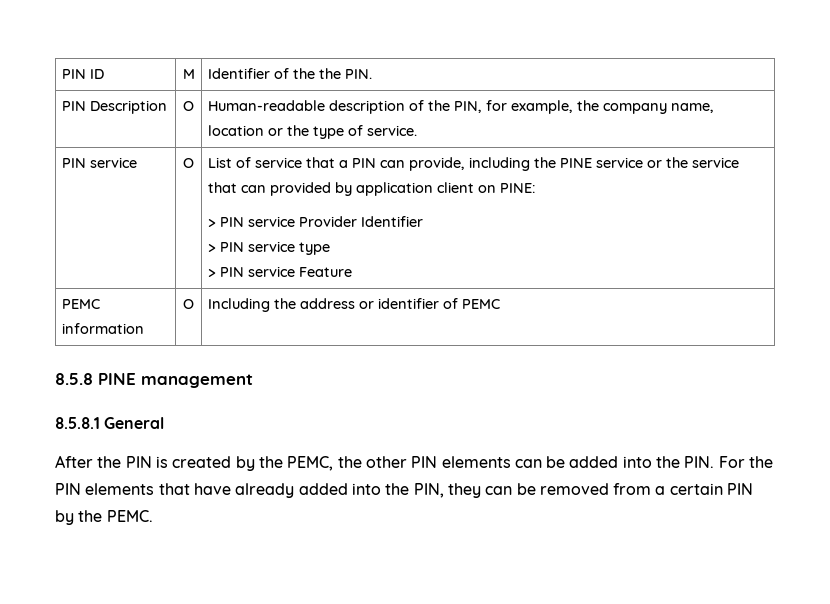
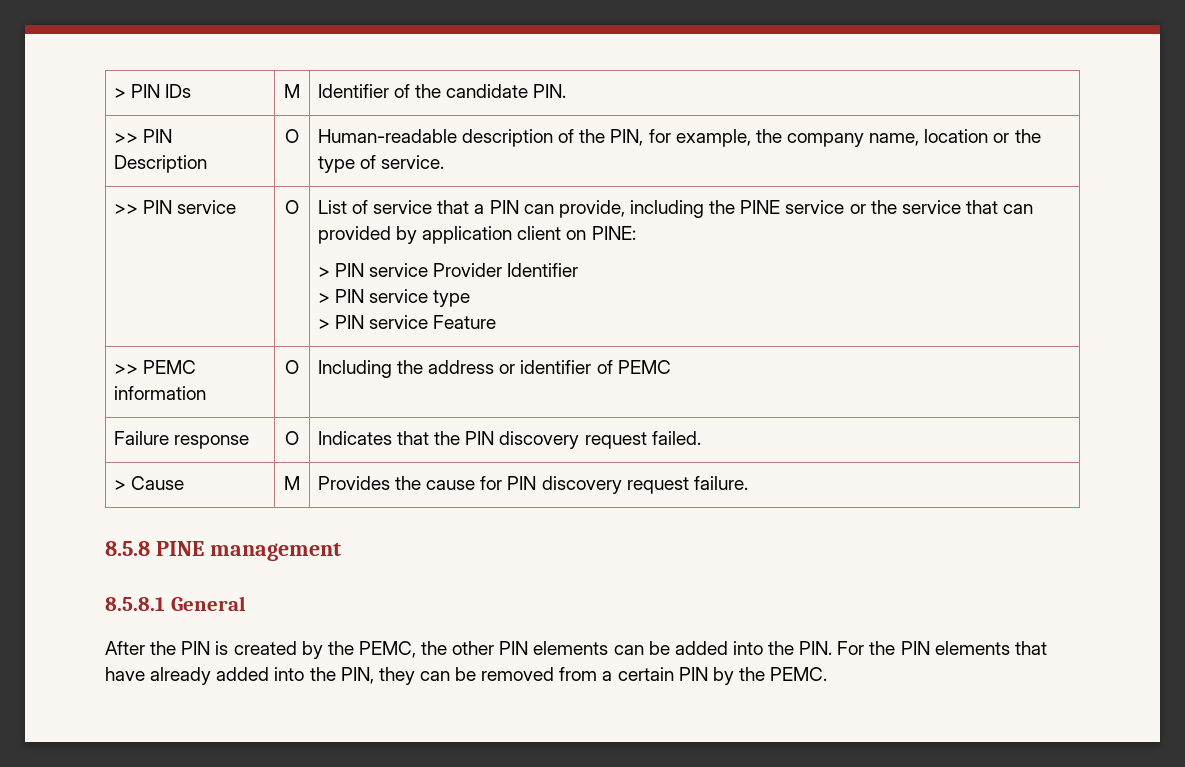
- PIN ID | M | Identifier of the the PIN.
+ > PIN IDs | M | Identifier of the candidate PIN.
- PIN Description | O | Human-readable description of the PIN, for example, the company name, location or the type of service.
+ >> PIN Description | O | Human-readable description of the PIN, for example, the company name, location or the type of service.
- PIN service | O | List of service that a PIN can provide, including the PINE service or the service that can provided by application client on PINE:
+ >> PIN service | O | List of service that a PIN can provide, including the PINE service or the service that can provided by application client on PINE:
- PEMC information | O | Including the address or identifier of PEMC
+ >> PEMC information | O | Including the address or identifier of PEMC
+ Failure response | O | Indicates that the PIN discovery request failed.
+ > Cause | M | Provides the cause for PIN discovery request failure.

